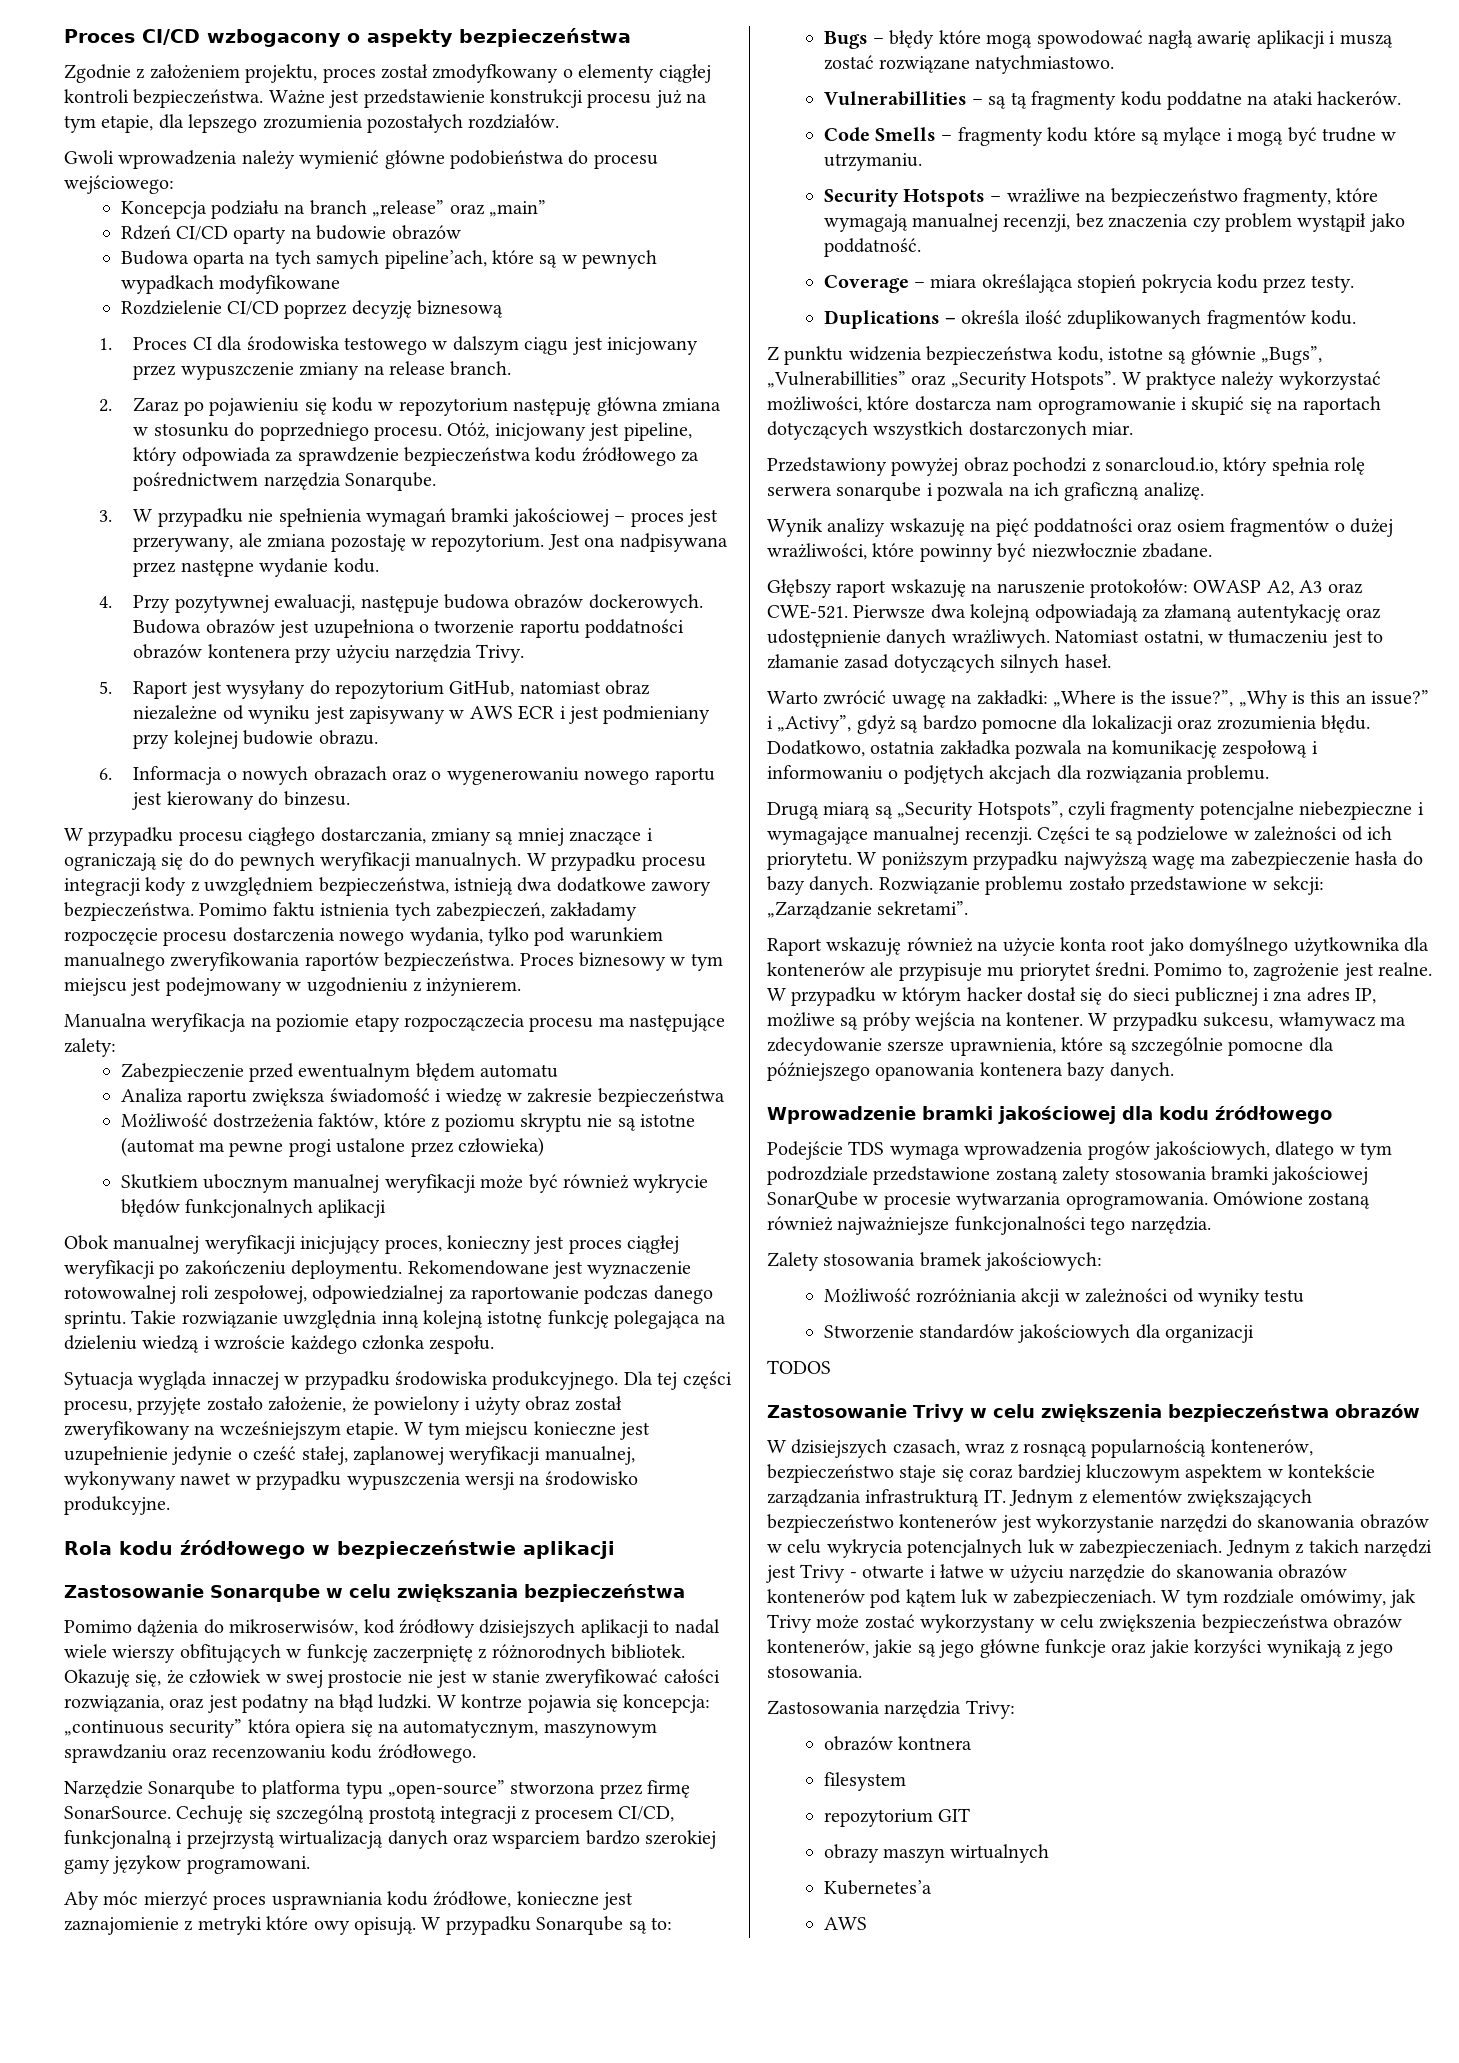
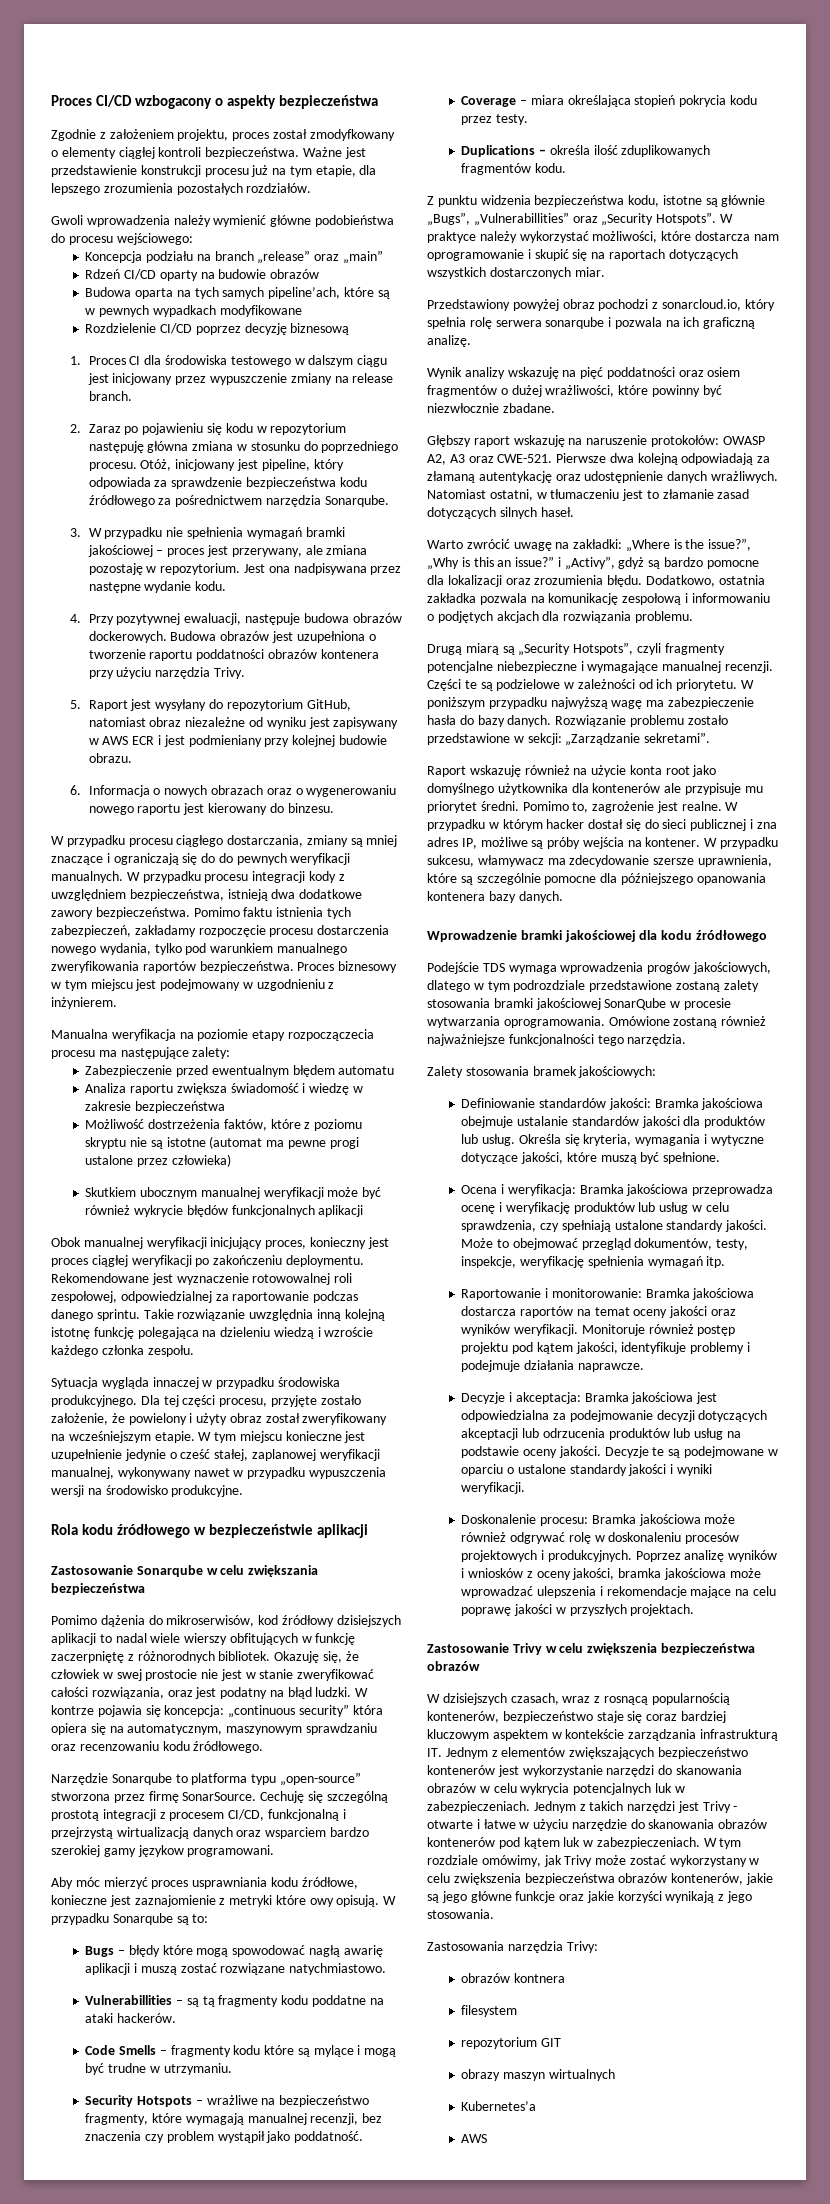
- Możliwość rozróżniania akcji w zależności od wyniky testu
- Stworzenie standardów jakościowych dla organizacji
- TODOS
+ Definiowanie standardów jakości: Bramka jakościowa obejmuje ustalanie standardów jakości dla produktów lub usług. Określa się kryteria, wymagania i wytyczne dotyczące jakości, które muszą być spełnione.
+ Ocena i weryfikacja: Bramka jakościowa przeprowadza ocenę i weryfikację produktów lub usług w celu sprawdzenia, czy spełniają ustalone standardy jakości. Może to obejmować przegląd dokumentów, testy, inspekcje, weryfikację spełnienia wymagań itp.
+ Raportowanie i monitorowanie: Bramka jakościowa dostarcza raportów na temat oceny jakości oraz wyników weryfikacji. Monitoruje również postęp projektu pod kątem jakości, identyfikuje problemy i podejmuje działania naprawcze.
+ Decyzje i akceptacja: Bramka jakościowa jest odpowiedzialna za podejmowanie decyzji dotyczących akceptacji lub odrzucenia produktów lub usług na podstawie oceny jakości. Decyzje te są podejmowane w oparciu o ustalone standardy jakości i wyniki weryfikacji.
+ Doskonalenie procesu: Bramka jakościowa może również odgrywać rolę w doskonaleniu procesów projektowych i produkcyjnych. Poprzez analizę wyników i wniosków z oceny jakości, bramka jakościowa może wprowadzać ulepszenia i rekomendacje mające na celu poprawę jakości w przyszłych projektach.

